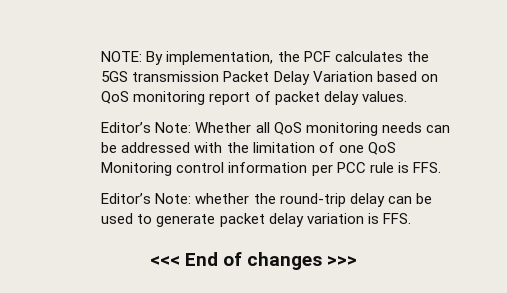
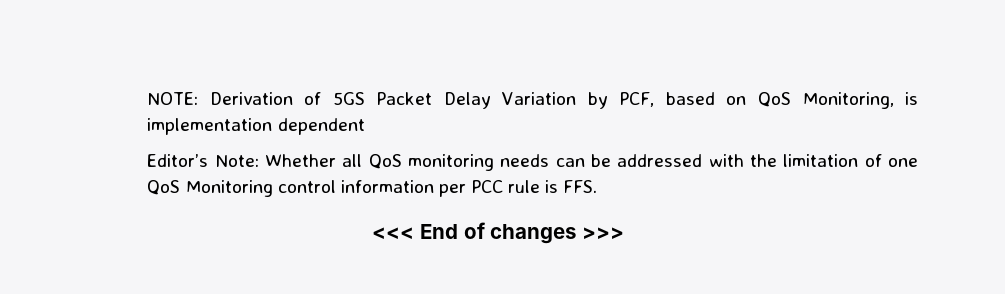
- NOTE: By implementation, the PCF calculates the 5GS transmission Packet Delay Variation based on QoS monitoring report of packet delay values.
+ NOTE: Derivation of 5GS Packet Delay Variation by PCF, based on QoS Monitoring, is implementation dependent
- Editor’s Note: whether the round-trip delay can be used to generate packet delay variation is FFS.

